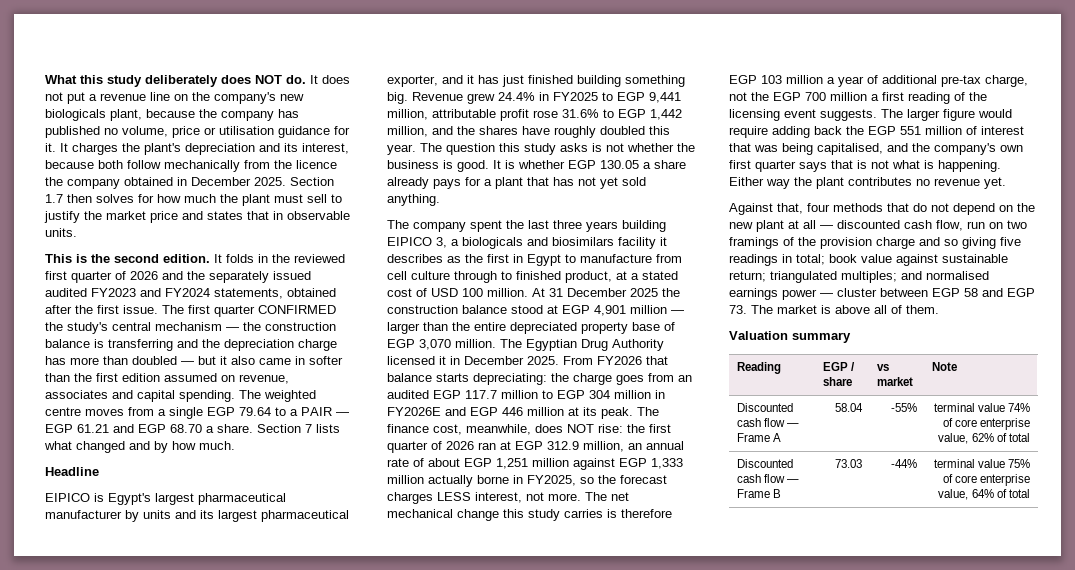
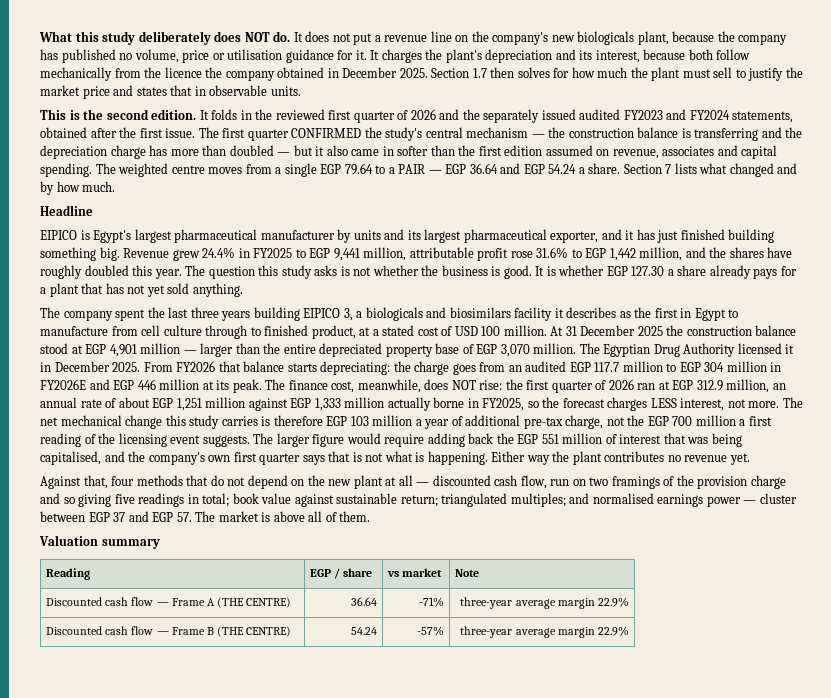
- The weighted centre moves from a single EGP 79.64 to a PAIR — EGP 61.21 and EGP 68.70 a share.
+ The weighted centre moves from a single EGP 79.64 to a PAIR — EGP 36.64 and EGP 54.24 a share.
- It is whether EGP 130.05 a share already pays for a plant that has not yet sold anything.
+ It is whether EGP 127.30 a share already pays for a plant that has not yet sold anything.
- Against that, four methods that do not depend on the new plant at all — discounted cash flow, run on two framings of the provision charge and so giving five readings in total; book value against sustainable return; triangulated multiples; and normalised earnings power — cluster between EGP 58 and EGP 73. The market is above all of them.
+ Against that, four methods that do not depend on the new plant at all — discounted cash flow, run on two framings of the provision charge and so giving five readings in total; book value against sustainable return; triangulated multiples; and normalised earnings power — cluster between EGP 37 and EGP 57. The market is above all of them.
- Discounted cash flow — Frame A | 58.04 | -55% | terminal value 74% of core enterprise value, 62% of total
+ Discounted cash flow — Frame A (THE CENTRE) | 36.64 | -71% | three-year average margin 22.9%
- Discounted cash flow — Frame B | 73.03 | -44% | terminal value 75% of core enterprise value, 64% of total
+ Discounted cash flow — Frame B (THE CENTRE) | 54.24 | -57% | three-year average margin 22.9%

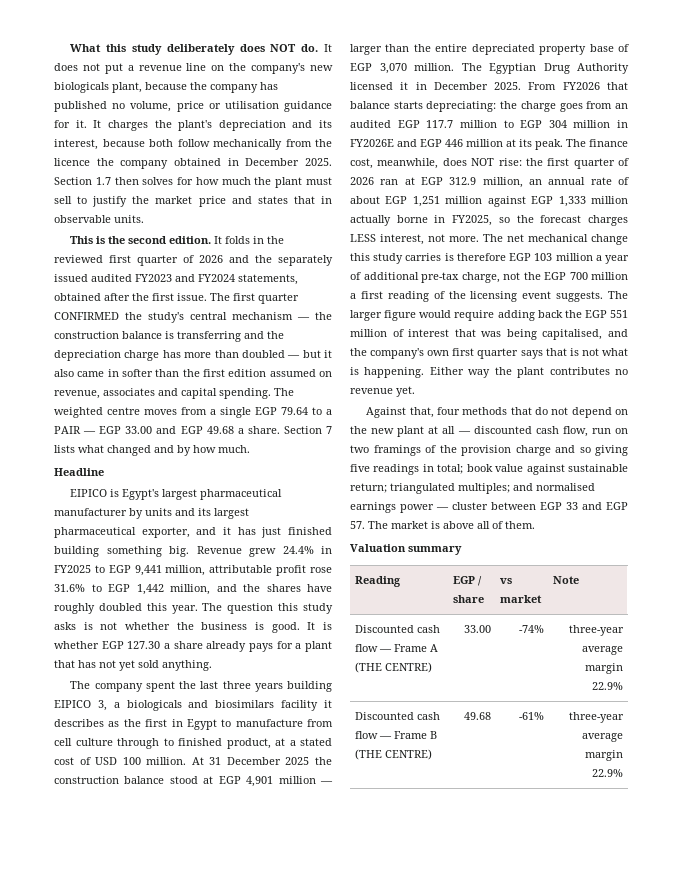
- The weighted centre moves from a single EGP 79.64 to a PAIR — EGP 36.64 and EGP 54.24 a share.
+ The weighted centre moves from a single EGP 79.64 to a PAIR — EGP 33.00 and EGP 49.68 a share.
- Against that, four methods that do not depend on the new plant at all — discounted cash flow, run on two framings of the provision charge and so giving five readings in total; book value against sustainable return; triangulated multiples; and normalised earnings power — cluster between EGP 37 and EGP 57. The market is above all of them.
+ Against that, four methods that do not depend on the new plant at all — discounted cash flow, run on two framings of the provision charge and so giving five readings in total; book value against sustainable return; triangulated multiples; and normalised earnings power — cluster between EGP 33 and EGP 57. The market is above all of them.
- Discounted cash flow — Frame A (THE CENTRE) | 36.64 | -71% | three-year average margin 22.9%
+ Discounted cash flow — Frame A (THE CENTRE) | 33.00 | -74% | three-year average margin 22.9%
- Discounted cash flow — Frame B (THE CENTRE) | 54.24 | -57% | three-year average margin 22.9%
+ Discounted cash flow — Frame B (THE CENTRE) | 49.68 | -61% | three-year average margin 22.9%

